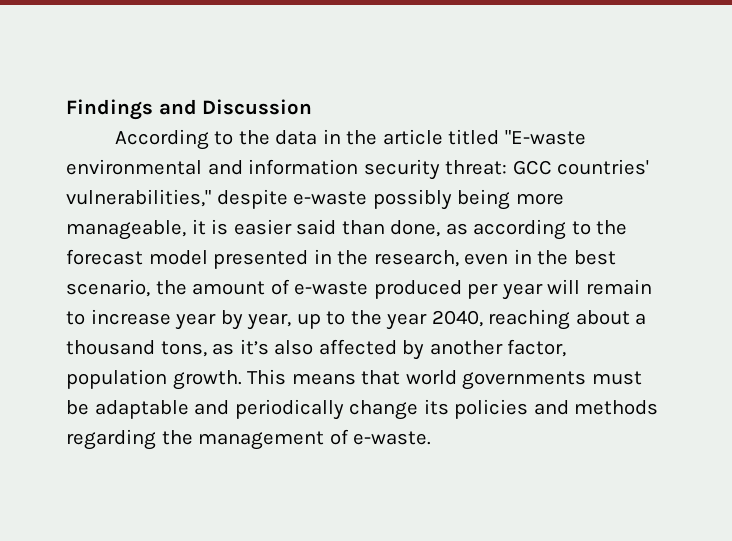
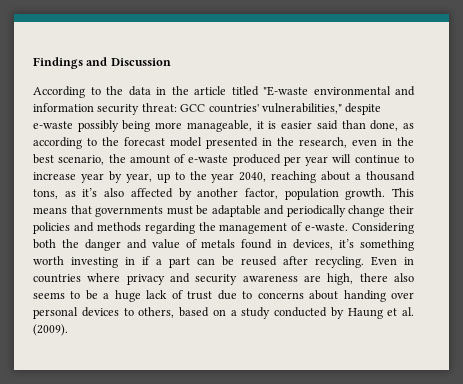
- GCC countries' vulnerabilities," despite e-waste possibly being more manageable, it is easier said than done, as according to the forecast model presented in the research, even in the best scenario, the amount of e-waste produced per year will remain to increase year by year, up to the year 2040, reaching about a thousand tons, as it’s also affected by another factor, population growth.
+ GCC countries' vulnerabilities," despite e-waste possibly being more manageable, it is easier said than done, as according to the forecast model presented in the research, even in the best scenario, the amount of e-waste produced per year will continue to increase year by year, up to the year 2040, reaching about a thousand tons, as it’s also affected by another factor, population growth.
- This means that world governments must be adaptable and periodically change its policies and methods regarding the management of e-waste.
+ This means that governments must be adaptable and periodically change their policies and methods regarding the management of e-waste.
+ Considering both the danger and value of metals found in devices, it’s something worth investing in if a part can be reused after recycling. Even in countries where privacy and security awareness are high, there also seems to be a huge lack of trust due to concerns about handing over personal devices to others, based on a study conducted by Haung et al. (2009).

